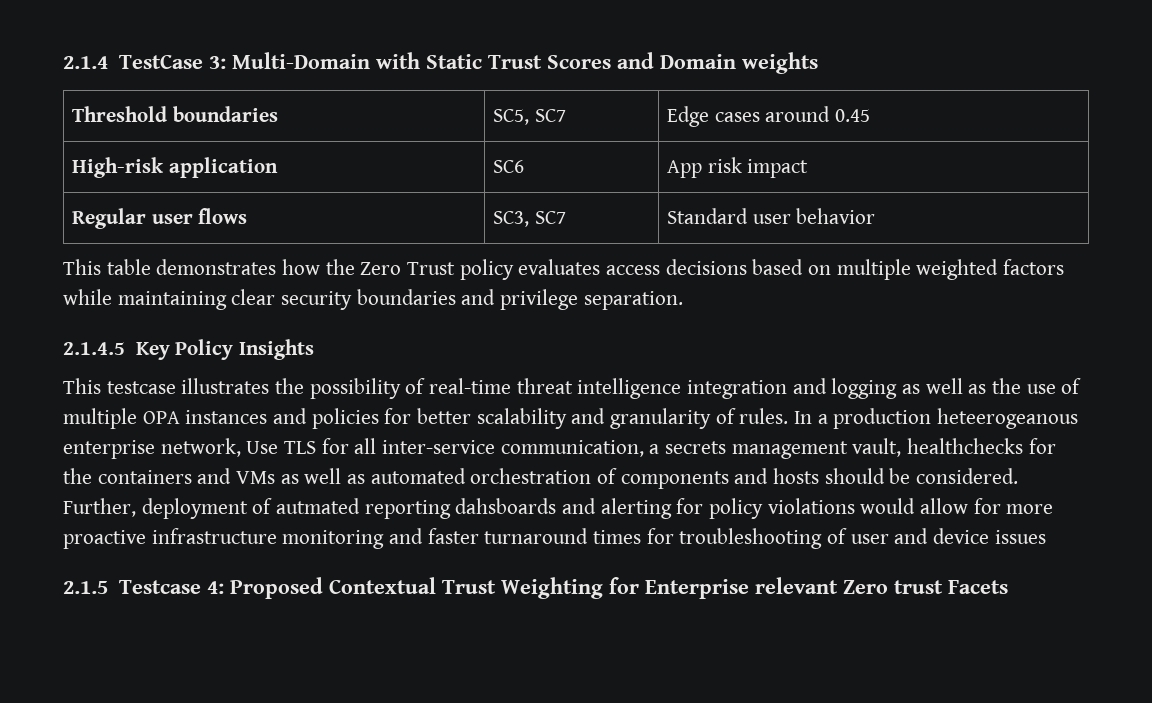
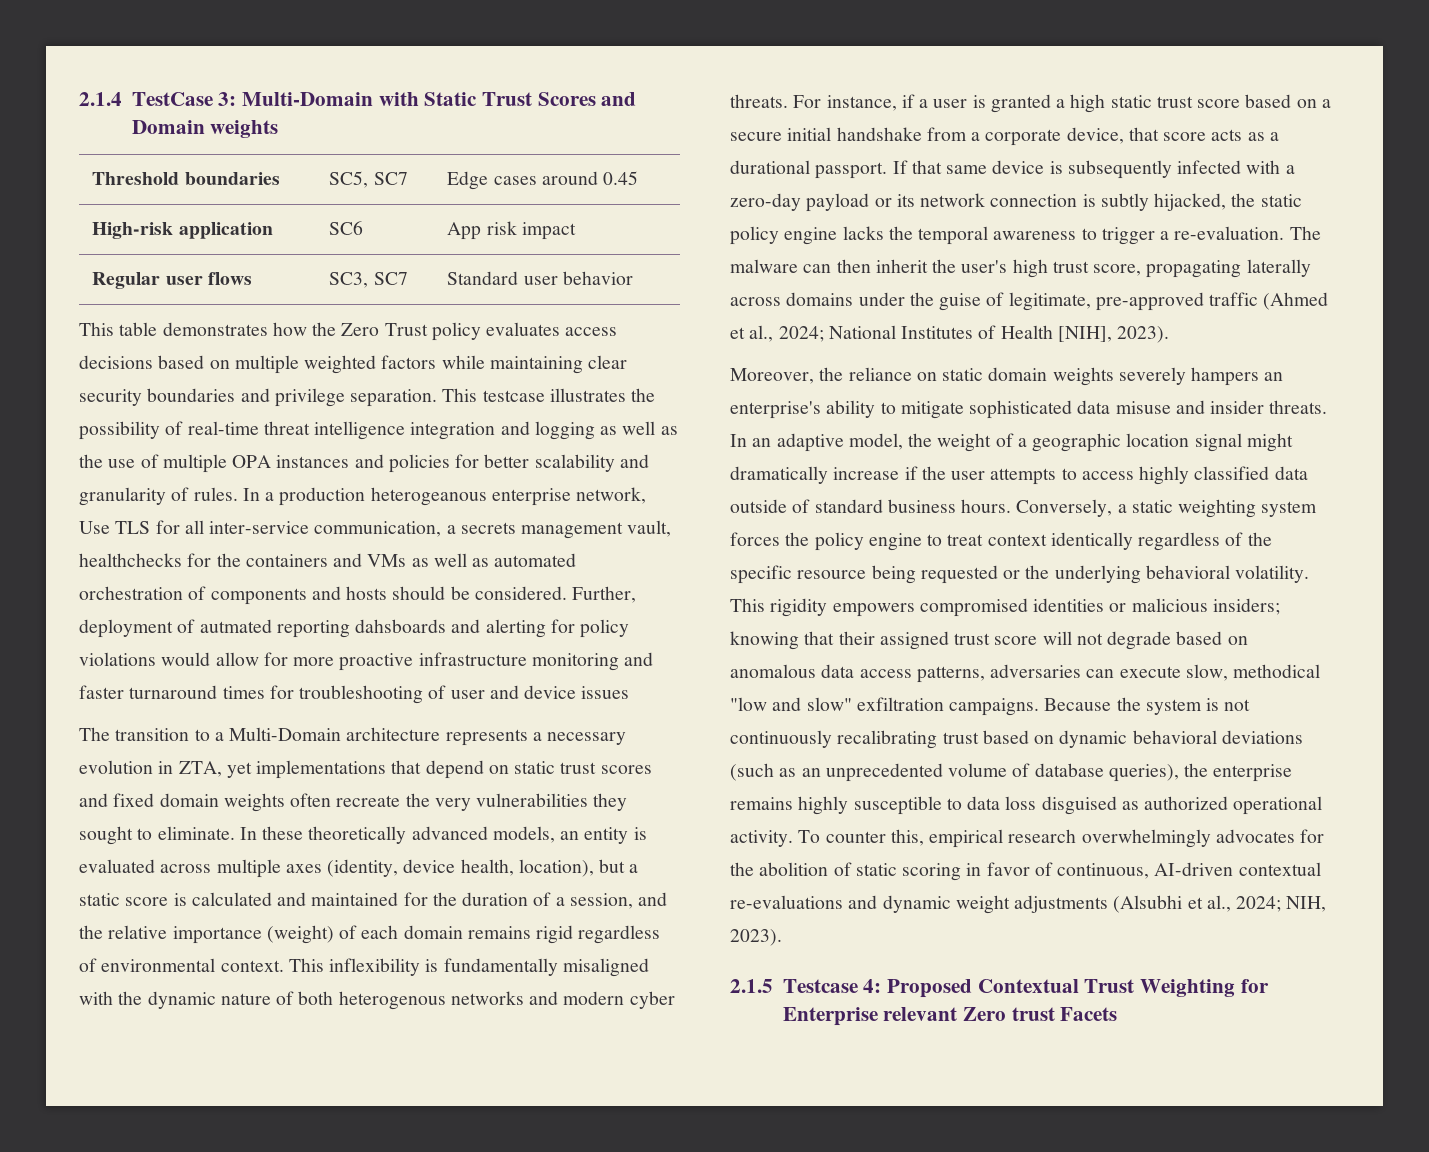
- This table demonstrates how the Zero Trust policy evaluates access decisions based on multiple weighted factors while maintaining clear security boundaries and privilege separation.
- 2.1.4.5 Key Policy Insights
- This testcase illustrates the possibility of real-time threat intelligence integration and logging as well as the use of multiple OPA instances and policies for better scalability and granularity of rules.
+ This table demonstrates how the Zero Trust policy evaluates access decisions based on multiple weighted factors while maintaining clear security boundaries and privilege separation. This testcase illustrates the possibility of real-time threat intelligence integration and logging as well as the use of multiple OPA instances and policies for better scalability and granularity of rules.
- In a production heteerogeanous enterprise network, Use TLS for all inter-service communication, a secrets management vault, healthchecks for the containers and VMs as well as automated orchestration of components and hosts should be considered.
+ In a production heterogeanous enterprise network, Use TLS for all inter-service communication, a secrets management vault, healthchecks for the containers and VMs as well as automated orchestration of components and hosts should be considered.
+ The transition to a Multi-Domain architecture represents a necessary evolution in ZTA, yet implementations that depend on static trust scores and fixed domain weights often recreate the very vulnerabilities they sought to eliminate. In these theoretically advanced models, an entity is evaluated across multiple axes (identity, device health, location), but a static score is calculated and maintained for the duration of a session, and the relative importance (weight) of each domain remains rigid regardless of environmental context. This inflexibility is fundamentally misaligned with the dynamic nature of both heterogenous networks and modern cyber threats. For instance, if a user is granted a high static trust score based on a secure initial handshake from a corporate device, that score acts as a durational passport. If that same device is subsequently infected with a zero-day payload or its network connection is subtly hijacked, the static policy engine lacks the temporal awareness to trigger a re-evaluation. The malware can then inherit the user's high trust score, propagating laterally across domains under the guise of legitimate, pre-approved traffic (Ahmed et al., 2024; National Institutes of Health [NIH], 2023).
+ Moreover, the reliance on static domain weights severely hampers an enterprise's ability to mitigate sophisticated data misuse and insider threats. In an adaptive model, the weight of a geographic location signal might dramatically increase if the user attempts to access highly classified data outside of standard business hours. Conversely, a static weighting system forces the policy engine to treat context identically regardless of the specific resource being requested or the underlying behavioral volatility. This rigidity empowers compromised identities or malicious insiders; knowing that their assigned trust score will not degrade based on anomalous data access patterns, adversaries can execute slow, methodical "low and slow" exfiltration campaigns. Because the system is not continuously recalibrating trust based on dynamic behavioral deviations (such as an unprecedented volume of database queries), the enterprise remains highly susceptible to data loss disguised as authorized operational activity. To counter this, empirical research overwhelmingly advocates for the abolition of static scoring in favor of continuous, AI-driven contextual re-evaluations and dynamic weight adjustments (Alsubhi et al., 2024; NIH, 2023).

